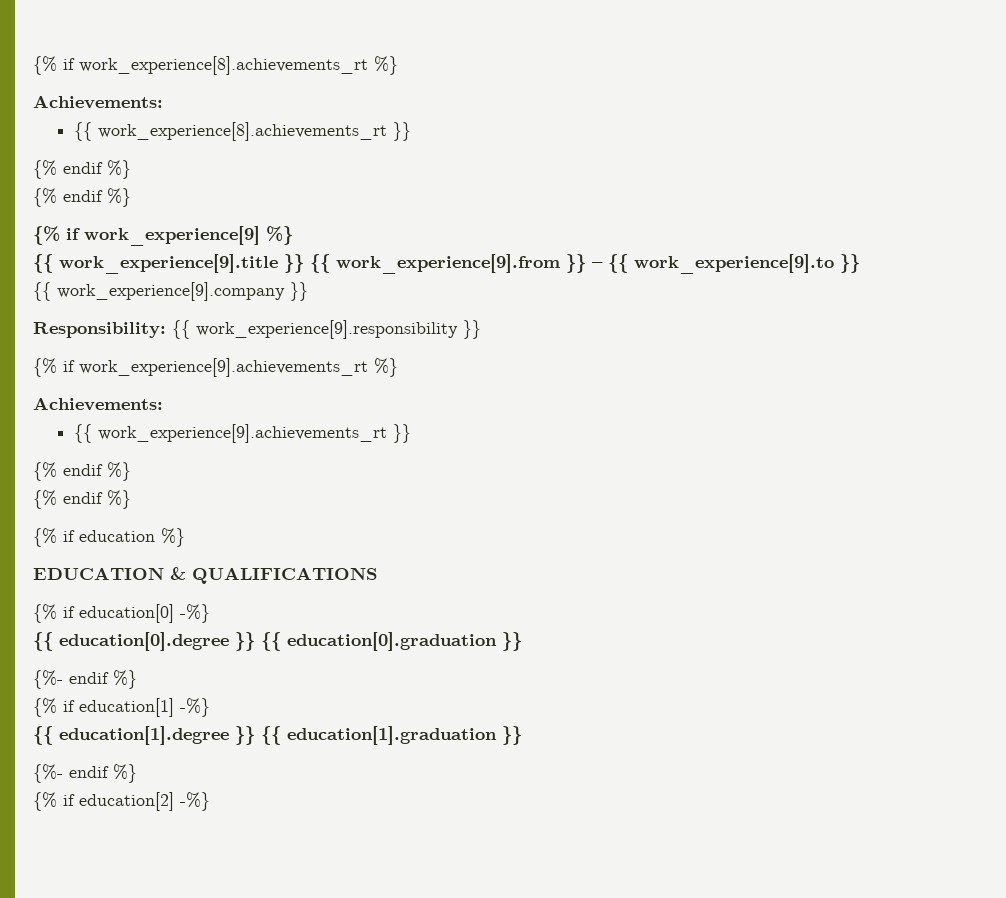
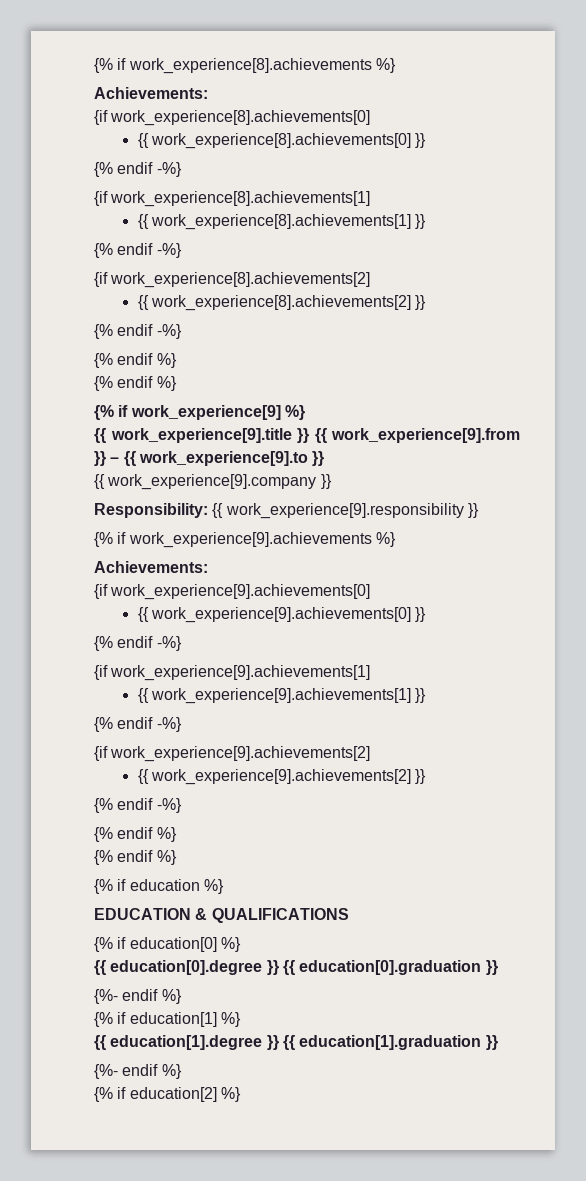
- {% if work_experience[8].achievements_rt %}
+ {% if work_experience[8].achievements %}
  Achievements:
- {{ work_experience[8].achievements_rt }}
+ {if work_experience[8].achievements[0]
+ {{ work_experience[8].achievements[0] }}
+ {% endif -%}
+ {if work_experience[8].achievements[1]
+ {{ work_experience[8].achievements[1] }}
+ {% endif -%}
+ {if work_experience[8].achievements[2]
+ {{ work_experience[8].achievements[2] }}
+ {% endif -%}
- {% if work_experience[9].achievements_rt %}
+ {% if work_experience[9].achievements %}
  Achievements:
- {{ work_experience[9].achievements_rt }}
+ {if work_experience[9].achievements[0]
+ {{ work_experience[9].achievements[0] }}
+ {% endif -%}
+ {if work_experience[9].achievements[1]
+ {{ work_experience[9].achievements[1] }}
+ {% endif -%}
+ {if work_experience[9].achievements[2]
+ {{ work_experience[9].achievements[2] }}
+ {% endif -%}
- {% if education[0] -%}
+ {% if education[0] %}
- {% if education[1] -%}
+ {% if education[1] %}
- {% if education[2] -%}
+ {% if education[2] %}

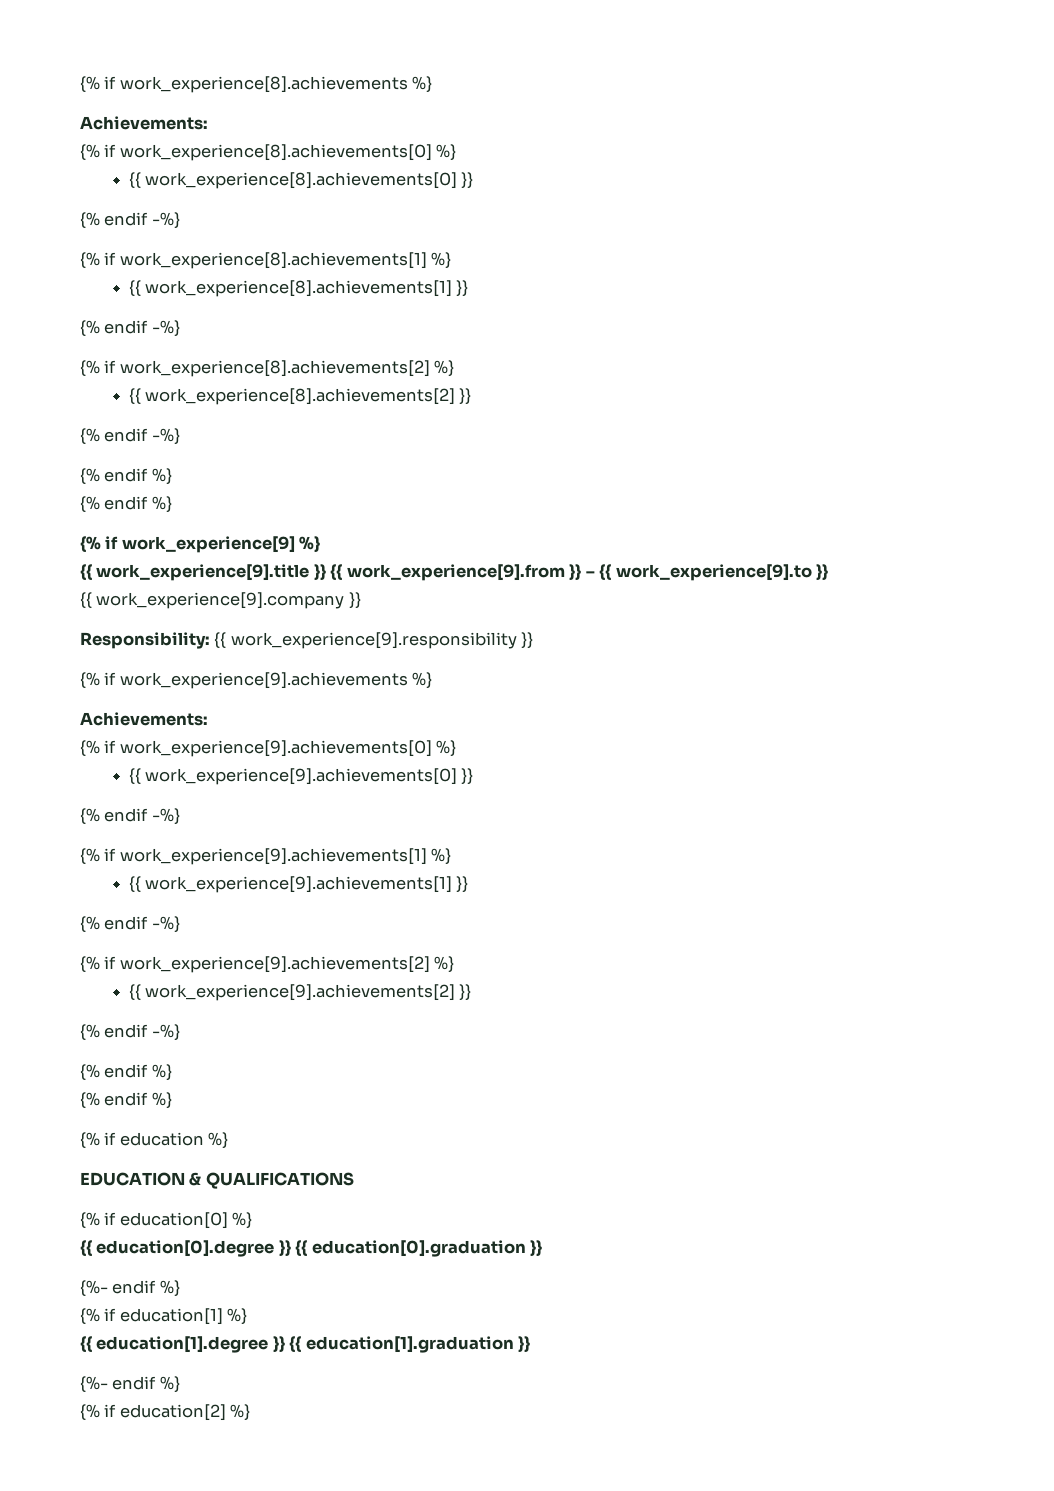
- {if work_experience[8].achievements[0]
+ {% if work_experience[8].achievements[0] %}
- {if work_experience[8].achievements[1]
+ {% if work_experience[8].achievements[1] %}
- {if work_experience[8].achievements[2]
+ {% if work_experience[8].achievements[2] %}
- {if work_experience[9].achievements[0]
+ {% if work_experience[9].achievements[0] %}
- {if work_experience[9].achievements[1]
+ {% if work_experience[9].achievements[1] %}
- {if work_experience[9].achievements[2]
+ {% if work_experience[9].achievements[2] %}

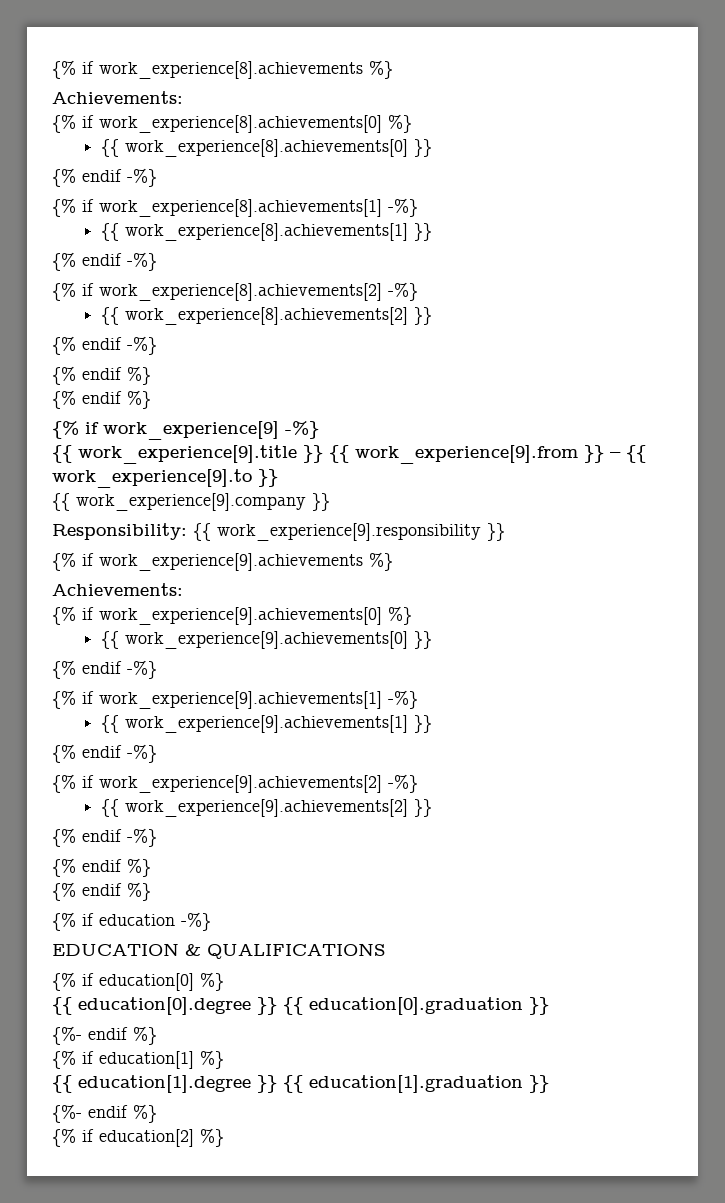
- {% if work_experience[8].achievements[1] %}
+ {% if work_experience[8].achievements[1] -%}
- {% if work_experience[8].achievements[2] %}
+ {% if work_experience[8].achievements[2] -%}
- {% if work_experience[9] %}
+ {% if work_experience[9] -%}
- {% if work_experience[9].achievements[1] %}
+ {% if work_experience[9].achievements[1] -%}
- {% if work_experience[9].achievements[2] %}
+ {% if work_experience[9].achievements[2] -%}
- {% if education %}
+ {% if education -%}

